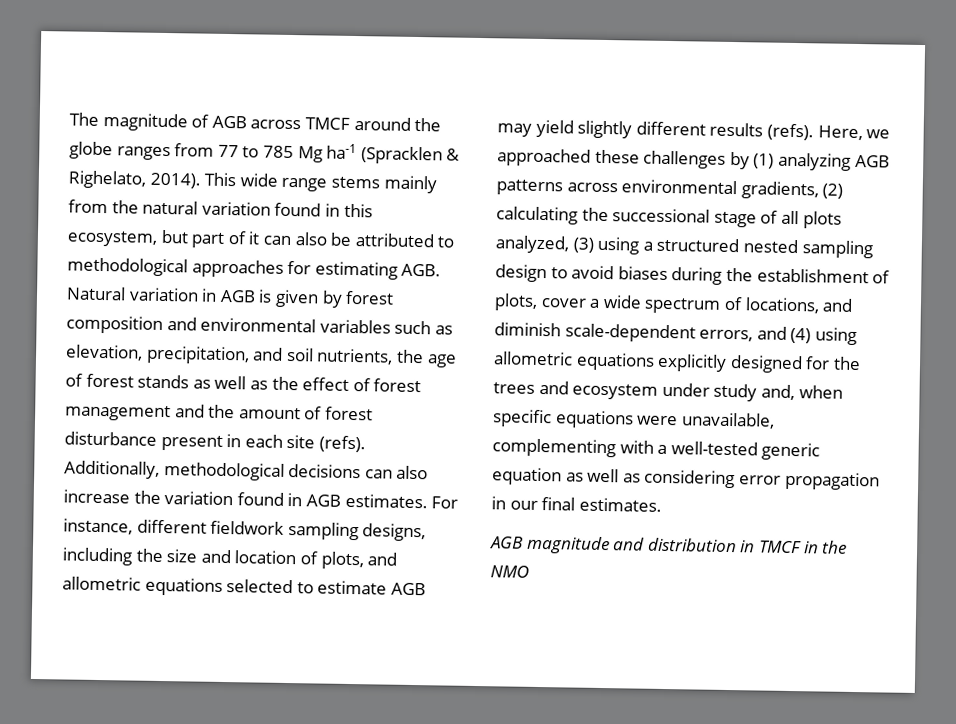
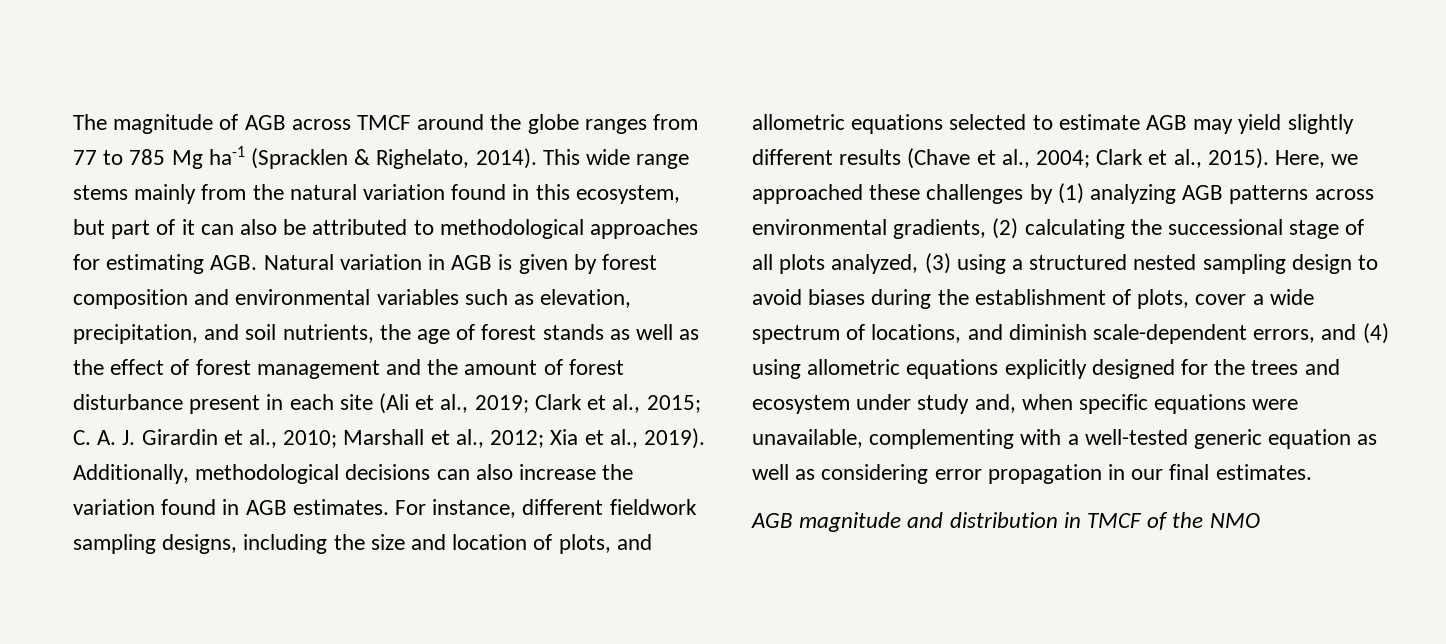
- This wide range stems mainly from the natural variation found in this ecosystem, but part of it can also be attributed to methodological approaches for estimating AGB. Natural variation in AGB is given by forest composition and environmental variables such as elevation, precipitation, and soil nutrients, the age of forest stands as well as the effect of forest management and the amount of forest disturbance present in each site (refs).
+ This wide range stems mainly from the natural variation found in this ecosystem, but part of it can also be attributed to methodological approaches for estimating AGB. Natural variation in AGB is given by forest composition and environmental variables such as elevation, precipitation, and soil nutrients, the age of forest stands as well as the effect of forest management and the amount of forest disturbance present in each site (Ali et al., 2019; Clark et al., 2015; C. A. J. Girardin et al., 2010; Marshall et al., 2012; Xia et al., 2019).
- For instance, different fieldwork sampling designs, including the size and location of plots, and allometric equations selected to estimate AGB may yield slightly different results (refs).
+ For instance, different fieldwork sampling designs, including the size and location of plots, and allometric equations selected to estimate AGB may yield slightly different results (Chave et al., 2004; Clark et al., 2015).
- AGB magnitude and distribution in TMCF in the NMO
+ AGB magnitude and distribution in TMCF of the NMO

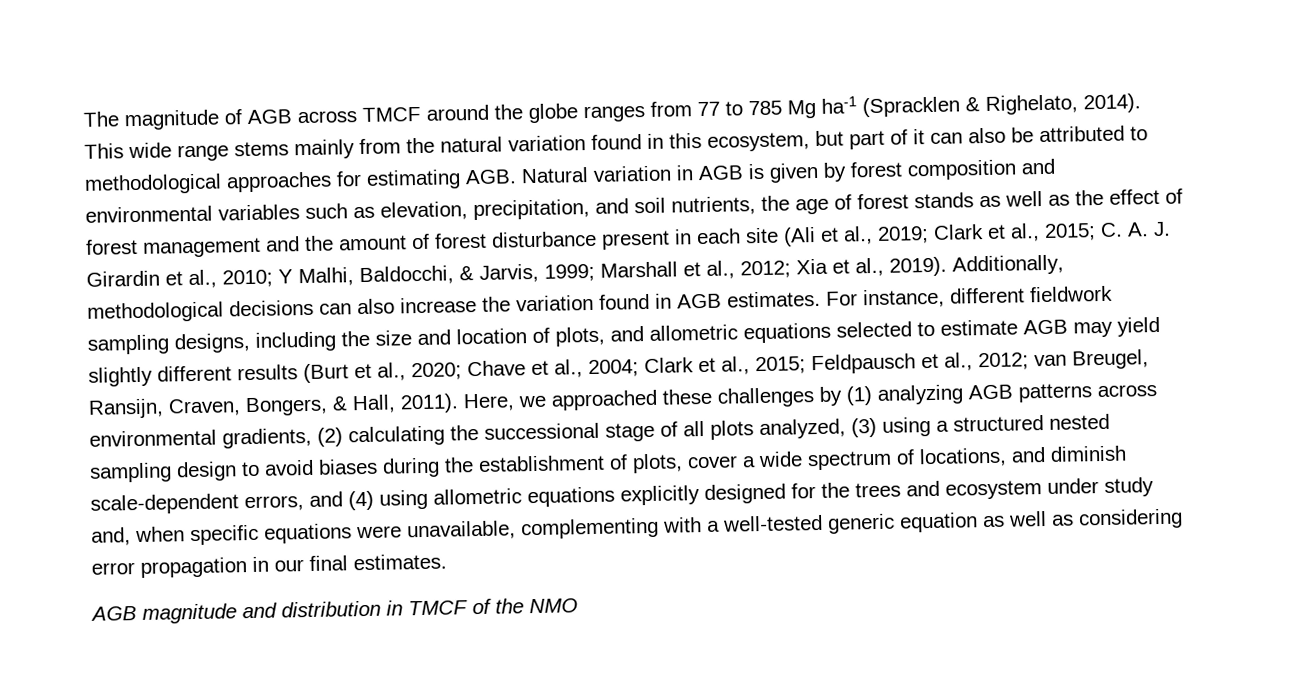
+ Y Malhi, Baldocchi, & Jarvis, 1999;
- For instance, different fieldwork sampling designs, including the size and location of plots, and allometric equations selected to estimate AGB may yield slightly different results (Chave et al., 2004; Clark et al., 2015).
+ For instance, different fieldwork sampling designs, including the size and location of plots, and allometric equations selected to estimate AGB may yield slightly different results (Burt et al., 2020; Chave et al., 2004; Clark et al., 2015; Feldpausch et al., 2012; van Breugel, Ransijn, Craven, Bongers, & Hall, 2011).

